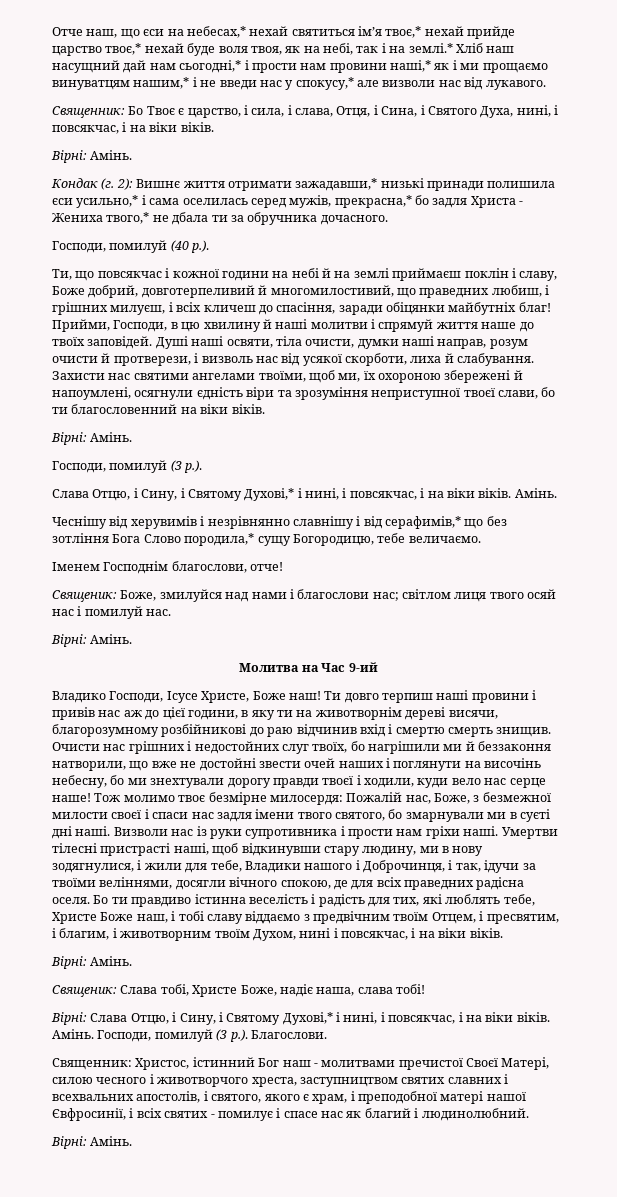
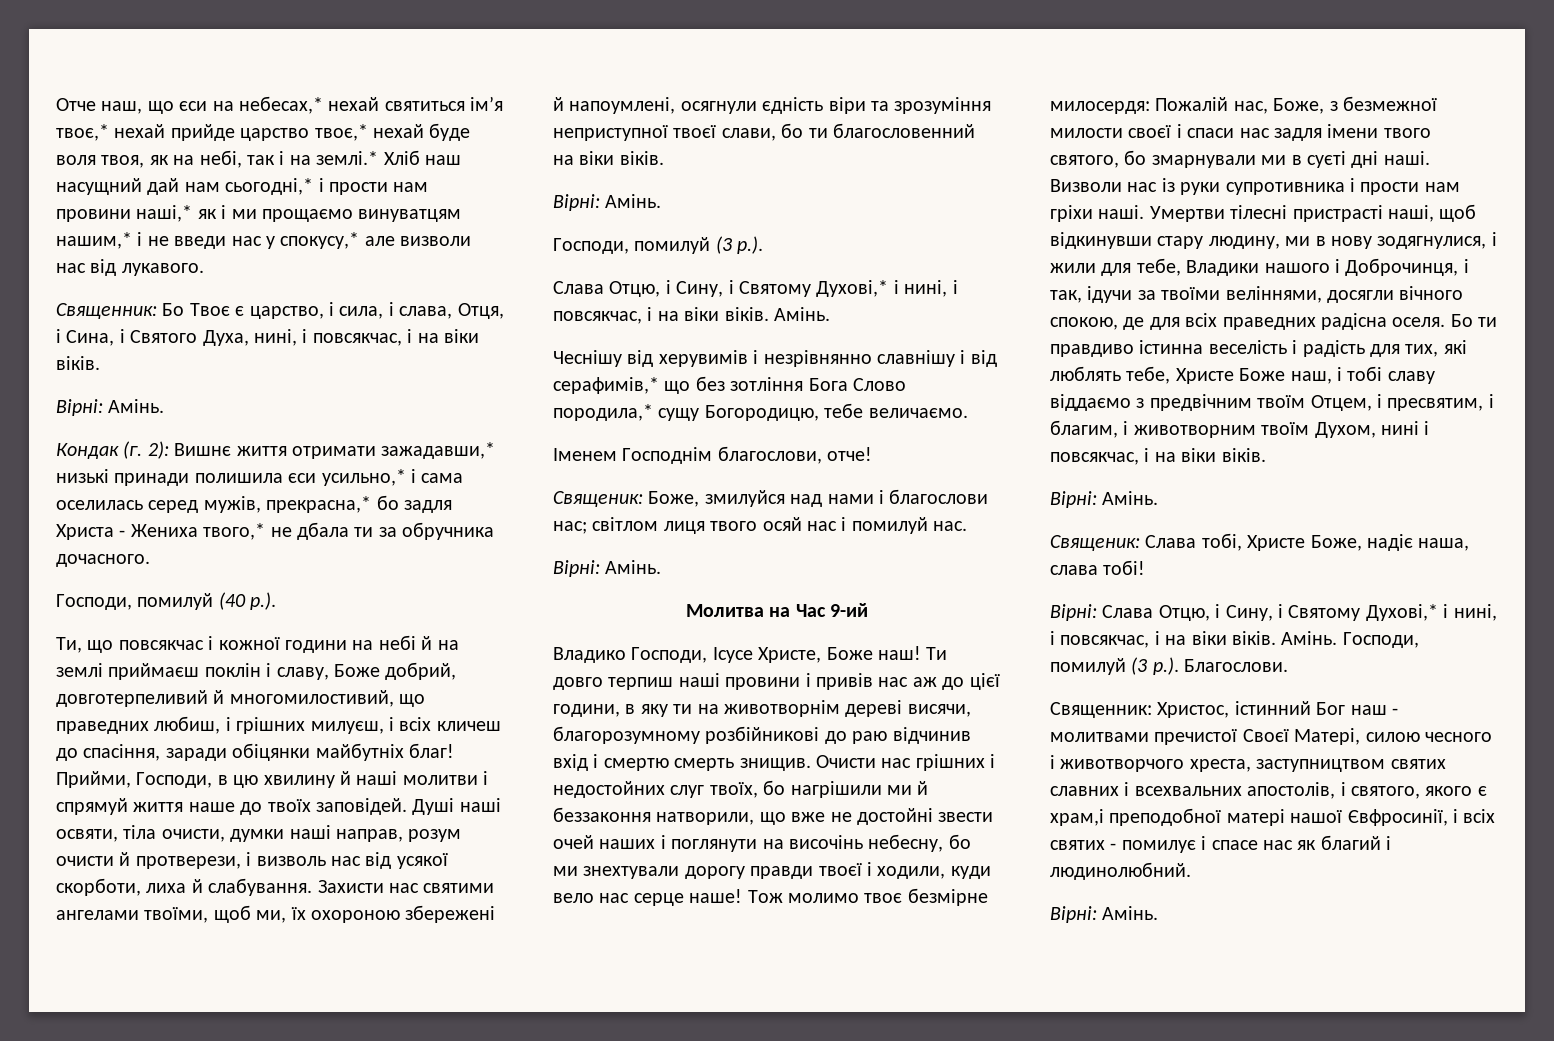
- Священник: Христос, істинний Бог наш - молитвами пречистої Своєї Матері, силою чесного і животворчого хреста, заступництвом святих славних і всехвальних апостолів, і святого, якого є храм, і преподобної матері нашої Євфросинії, і всіх святих - помилує і спасе нас як благий і людинолюбний.
+ Священник: Христос, істинний Бог наш - молитвами пречистої Своєї Матері, силою чесного і животворчого хреста, заступництвом святих славних і всехвальних апостолів, і святого, якого є храм,і преподобної матері нашої Євфросинії, і всіх святих - помилує і спасе нас як благий і людинолюбний.

